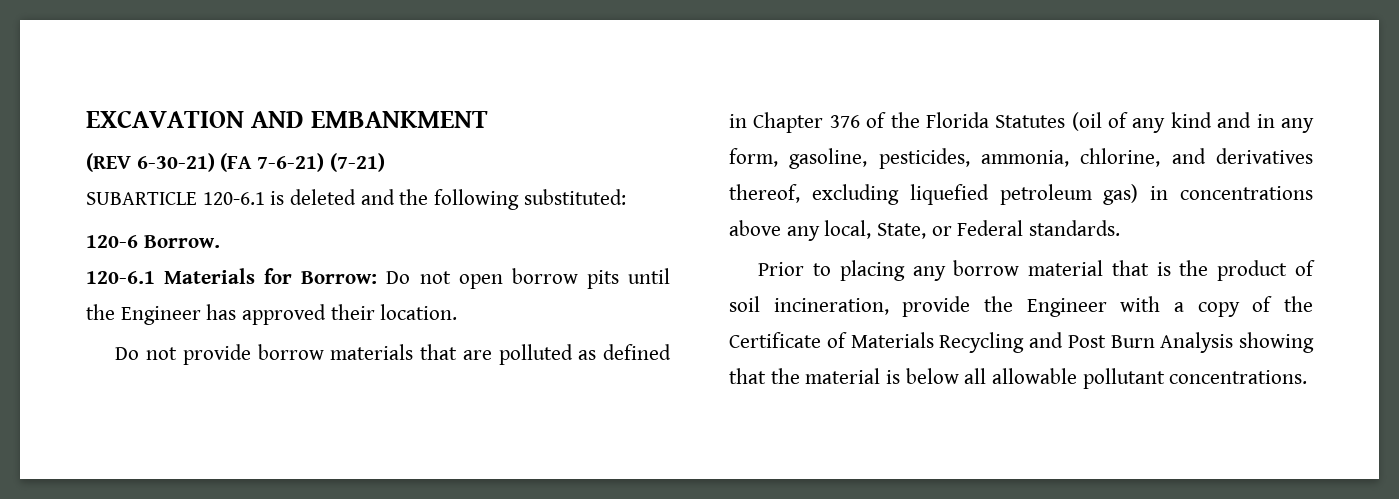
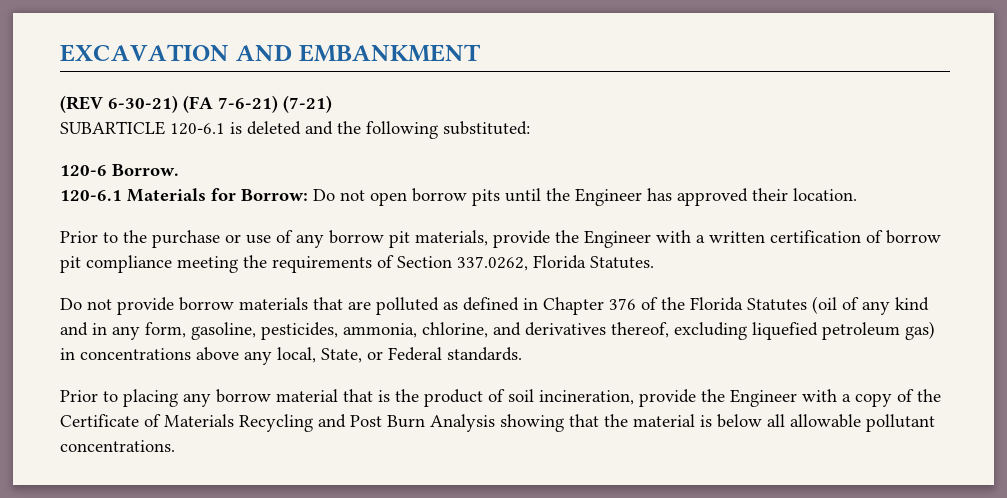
+ Prior to the purchase or use of any borrow pit materials, provide the Engineer with a written certification of borrow pit compliance meeting the requirements of Section 337.0262, Florida Statutes.

